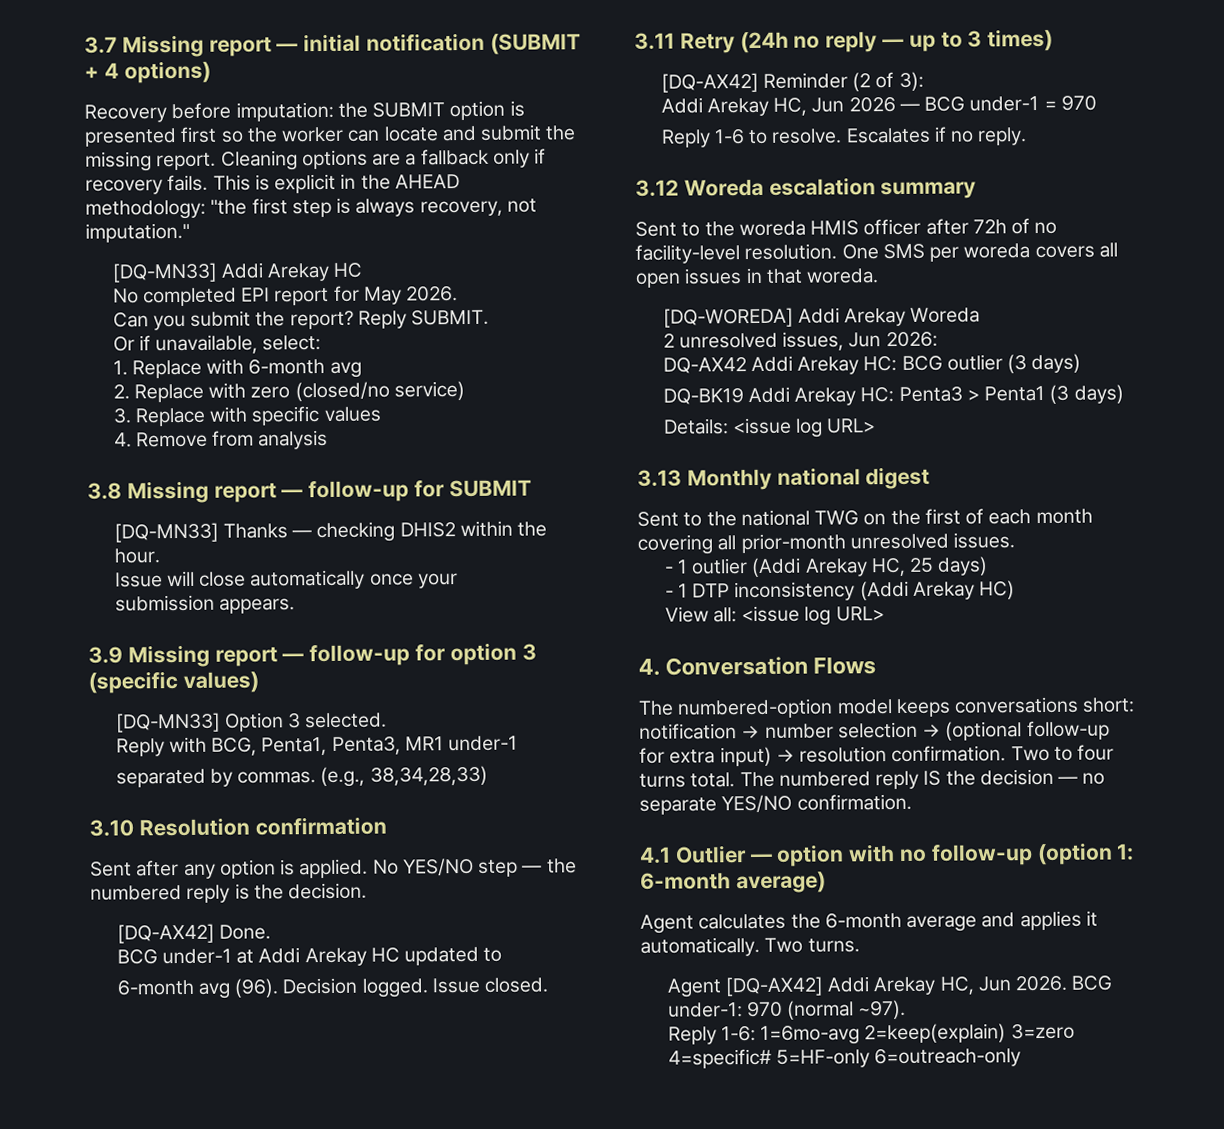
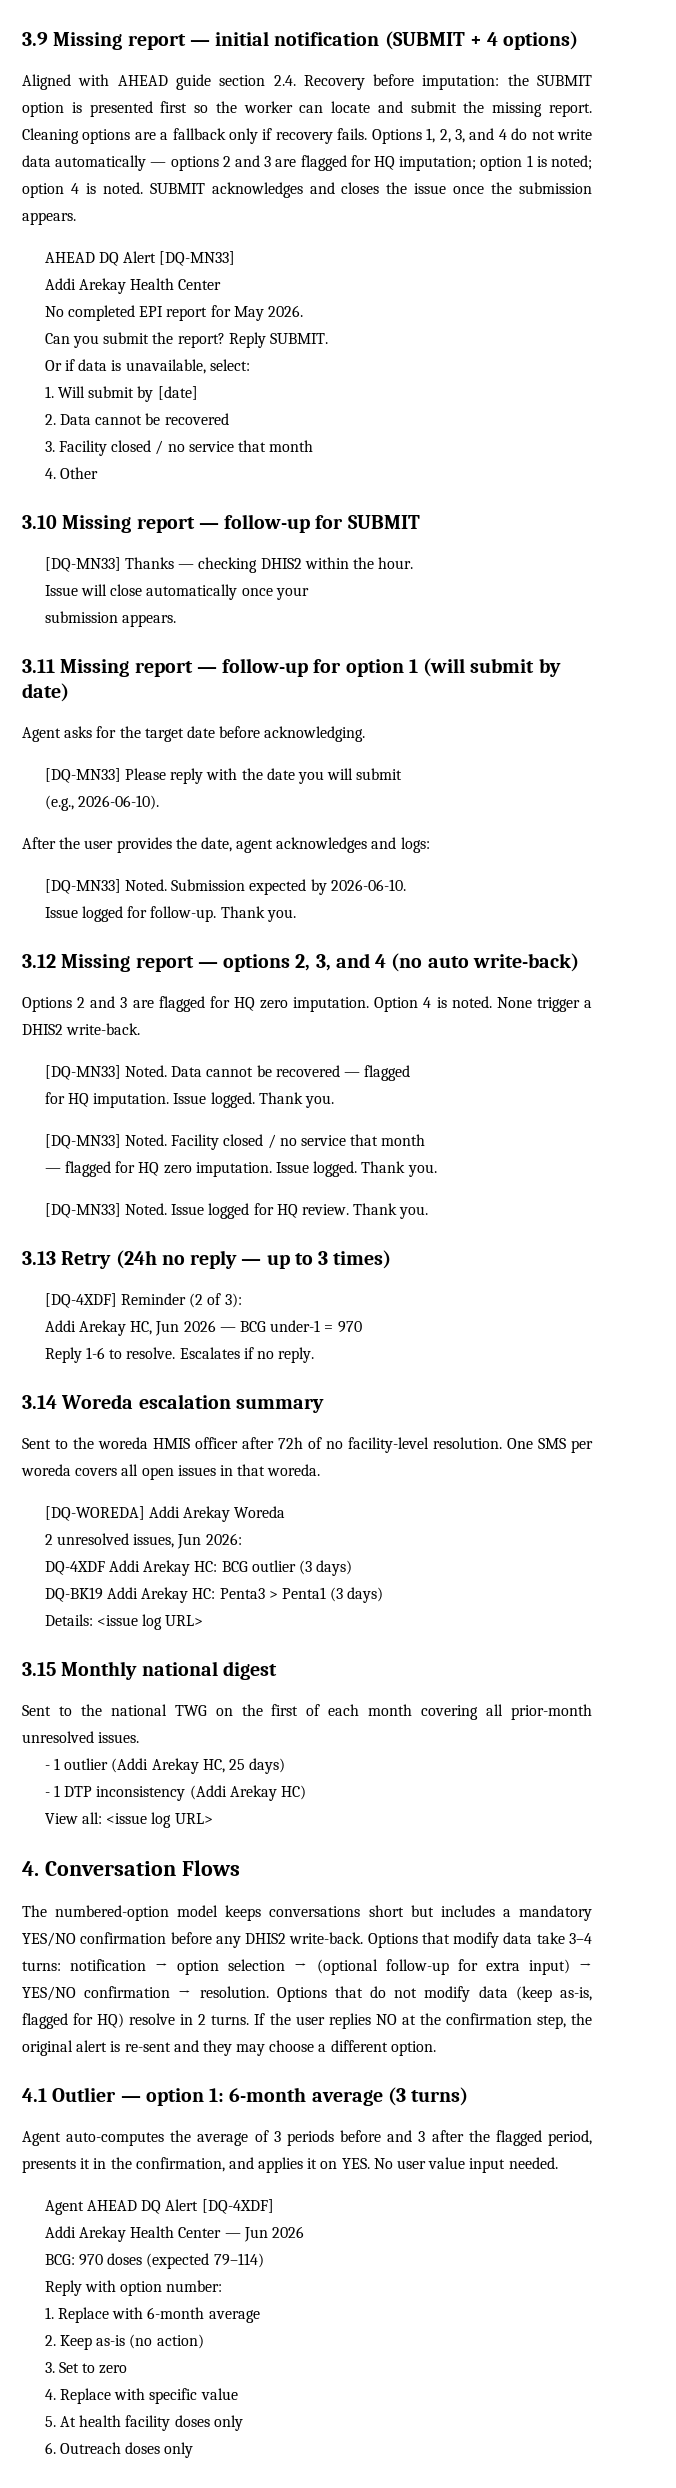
- 3.7 Missing report — initial notification (SUBMIT + 4 options)
+ 3.9 Missing report — initial notification (SUBMIT + 4 options)
- Recovery before imputation: the SUBMIT option is presented first so the worker can locate and submit the missing report.
+ Aligned with AHEAD guide section 2.4. Recovery before imputation: the SUBMIT option is presented first so the worker can locate and submit the missing report.
- This is explicit in the AHEAD methodology: "the first step is always recovery, not imputation."
- [DQ-MN33] Addi Arekay HC
+ Options 1, 2, 3, and 4 do not write data automatically — options 2 and 3 are flagged for HQ imputation; option 1 is noted; option 4 is noted. SUBMIT acknowledges and closes the issue once the submission appears.
+ AHEAD DQ Alert [DQ-MN33]
+ Addi Arekay Health Center
- Or if unavailable, select:
+ Or if data is unavailable, select:
- 1. Replace with 6-month avg
- 2. Replace with zero (closed/no service)
- 3. Replace with specific values
- 4. Remove from analysis
- 3.8 Missing report — follow-up for SUBMIT
+ 1. Will submit by [date]
+ 2. Data cannot be recovered
+ 3. Facility closed / no service that month
+ 4. Other
+ 3.10 Missing report — follow-up for SUBMIT
- 3.9 Missing report — follow-up for option 3 (specific values)
- [DQ-MN33] Option 3 selected.
- Reply with BCG, Penta1, Penta3, MR1 under-1
- separated by commas. (e.g., 38,34,28,33)
- 3.10 Resolution confirmation
- Sent after any option is applied. No YES/NO step — the numbered reply is the decision.
- [DQ-AX42] Done.
- BCG under-1 at Addi Arekay HC updated to
- 6-month avg (96). Decision logged. Issue closed.
- 3.11 Retry (24h no reply — up to 3 times)
+ 3.11 Missing report — follow-up for option 1 (will submit by date)
+ Agent asks for the target date before acknowledging.
+ [DQ-MN33] Please reply with the date you will submit
+ (e.g., 2026-06-10).
+ After the user provides the date, agent acknowledges and logs:
+ [DQ-MN33] Noted. Submission expected by 2026-06-10.
+ Issue logged for follow-up. Thank you.
+ 3.12 Missing report — options 2, 3, and 4 (no auto write-back)
+ Options 2 and 3 are flagged for HQ zero imputation. Option 4 is noted. None trigger a DHIS2 write-back.
+ [DQ-MN33] Noted. Data cannot be recovered — flagged
+ for HQ imputation. Issue logged. Thank you.
+ [DQ-MN33] Noted. Facility closed / no service that month
+ — flagged for HQ zero imputation. Issue logged. Thank you.
+ [DQ-MN33] Noted. Issue logged for HQ review. Thank you.
+ 3.13 Retry (24h no reply — up to 3 times)
- [DQ-AX42] Reminder (2 of 3):
+ [DQ-4XDF] Reminder (2 of 3):
- 3.12 Woreda escalation summary
+ 3.14 Woreda escalation summary
- DQ-AX42 Addi Arekay HC: BCG outlier (3 days)
+ DQ-4XDF Addi Arekay HC: BCG outlier (3 days)
- 3.13 Monthly national digest
+ 3.15 Monthly national digest
- The numbered-option model keeps conversations short: notification → number selection → (optional follow-up for extra input) → resolution confirmation. Two to four turns total. The numbered reply IS the decision — no separate YES/NO confirmation.
- 4.1 Outlier — option with no follow-up (option 1: 6-month average)
- Agent calculates the 6-month average and applies it automatically. Two turns.
- Agent [DQ-AX42] Addi Arekay HC, Jun 2026. BCG under-1: 970 (normal ~97).
- Reply 1-6: 1=6mo-avg 2=keep(explain) 3=zero 4=specific# 5=HF-only 6=outreach-only
+ The numbered-option model keeps conversations short but includes a mandatory YES/NO confirmation before any DHIS2 write-back. Options that modify data take 3–4 turns: notification → option selection → (optional follow-up for extra input) → YES/NO confirmation → resolution. Options that do not modify data (keep as-is, flagged for HQ) resolve in 2 turns. If the user replies NO at the confirmation step, the original alert is re-sent and they may choose a different option.
+ 4.1 Outlier — option 1: 6-month average (3 turns)
+ Agent auto-computes the average of 3 periods before and 3 after the flagged period, presents it in the confirmation, and applies it on YES. No user value input needed.
+ Agent AHEAD DQ Alert [DQ-4XDF]
+ Addi Arekay Health Center — Jun 2026
+ BCG: 970 doses (expected 79–114)
+ Reply with option number:
+ 1. Replace with 6-month average
+ 2. Keep as-is (no action)
+ 3. Set to zero
+ 4. Replace with specific value
+ 5. At health facility doses only
+ 6. Outreach doses only

